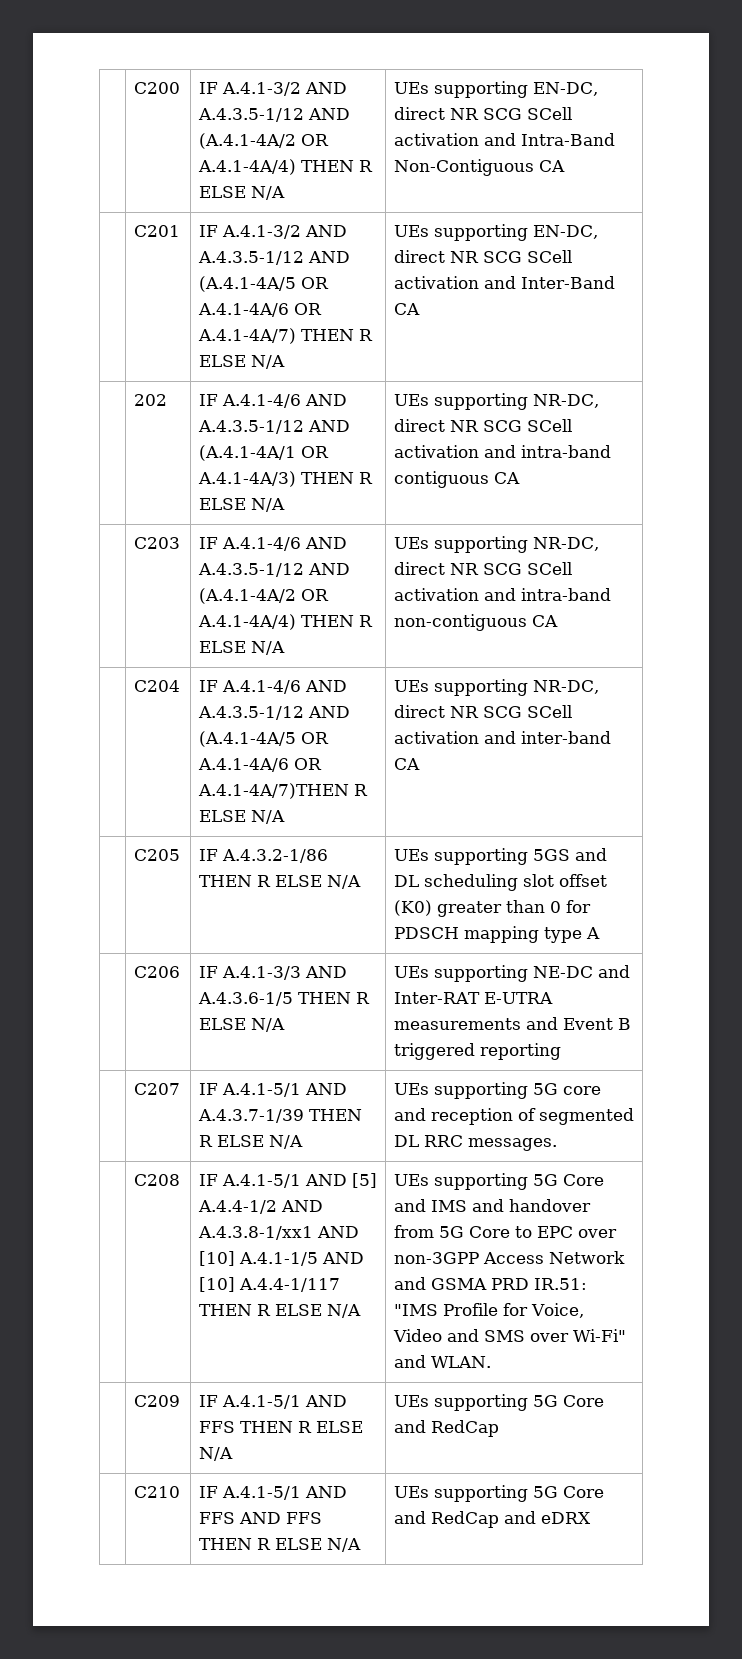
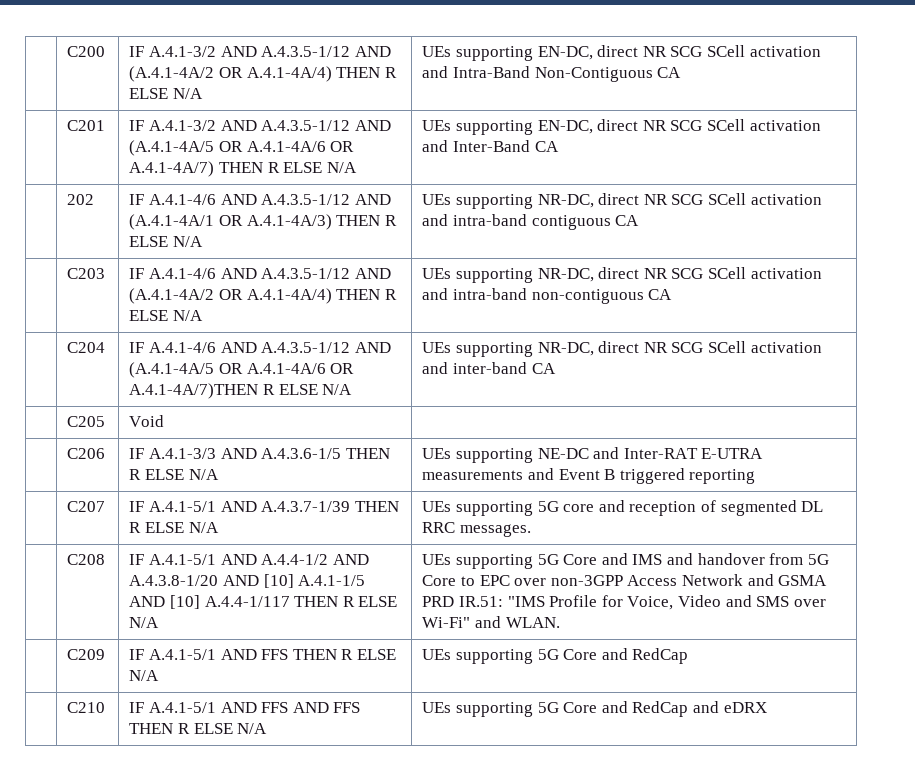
- | C205 | IF A.4.3.2-1/86 THEN R ELSE N/A | UEs supporting 5GS and DL scheduling slot offset (K0) greater than 0 for PDSCH mapping type A
+ | C205 | Void |
- IF A.4.1-5/1 AND [5] A.4.4-1/2 AND A.4.3.8-1/xx1 AND [10] A.4.1-1/5 AND [10] A.4.4-1/117 THEN R ELSE N/A
+ IF A.4.1-5/1 AND A.4.4-1/2 AND A.4.3.8-1/20 AND [10] A.4.1-1/5 AND [10] A.4.4-1/117 THEN R ELSE N/A

